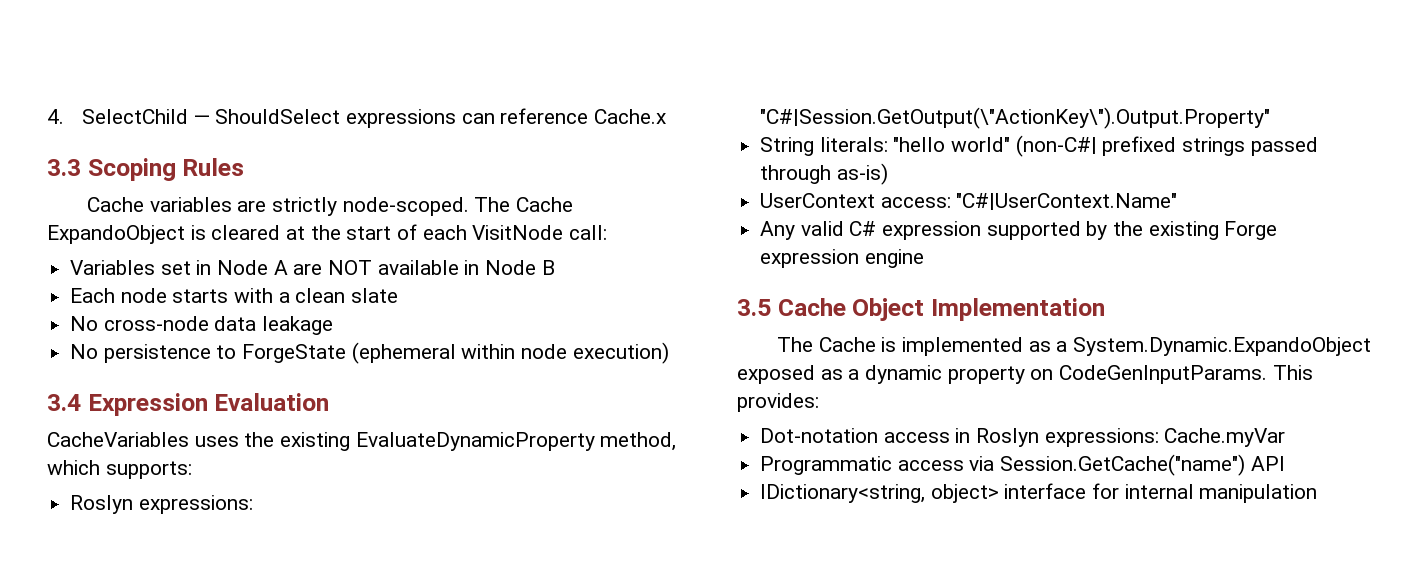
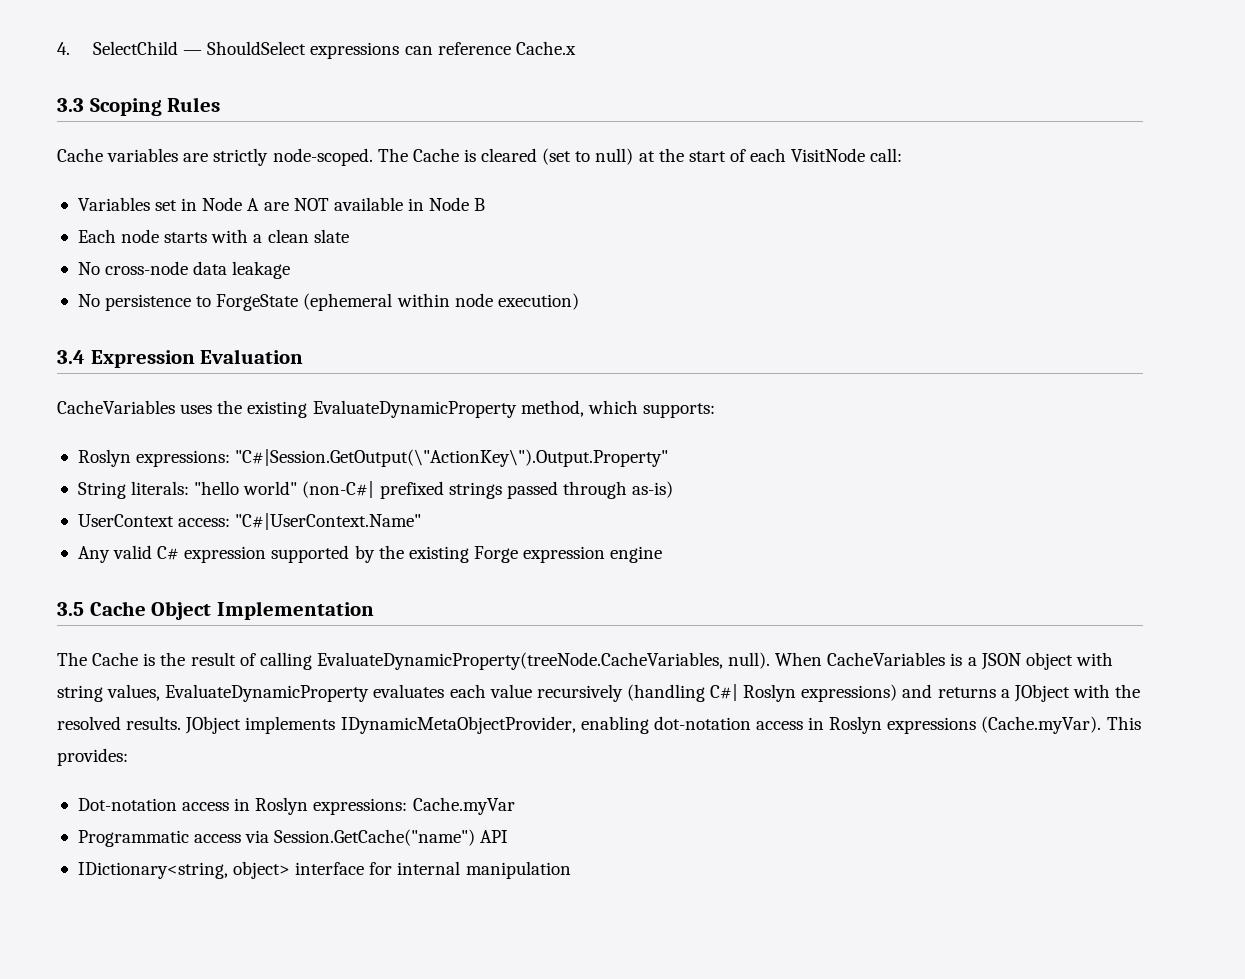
- The Cache ExpandoObject is cleared at the start of each VisitNode call:
+ The Cache is cleared (set to null) at the start of each VisitNode call:
- The Cache is implemented as a System.Dynamic.ExpandoObject exposed as a dynamic property on CodeGenInputParams. This provides:
+ The Cache is the result of calling EvaluateDynamicProperty(treeNode.CacheVariables, null). When CacheVariables is a JSON object with string values, EvaluateDynamicProperty evaluates each value recursively (handling C#| Roslyn expressions) and returns a JObject with the resolved results. JObject implements IDynamicMetaObjectProvider, enabling dot-notation access in Roslyn expressions (Cache.myVar). This provides:

